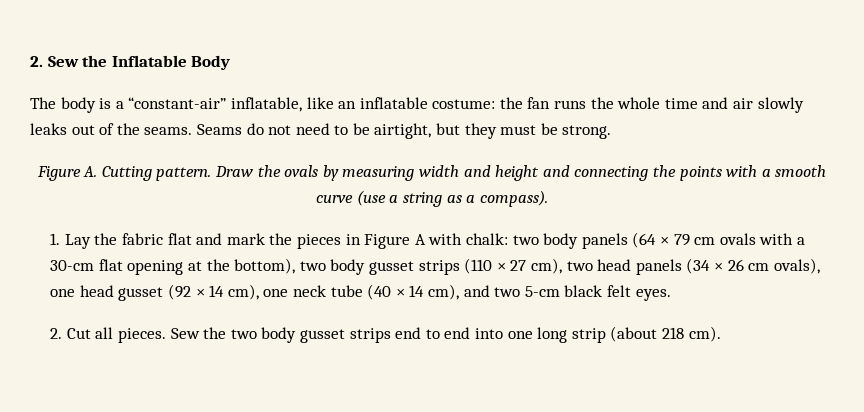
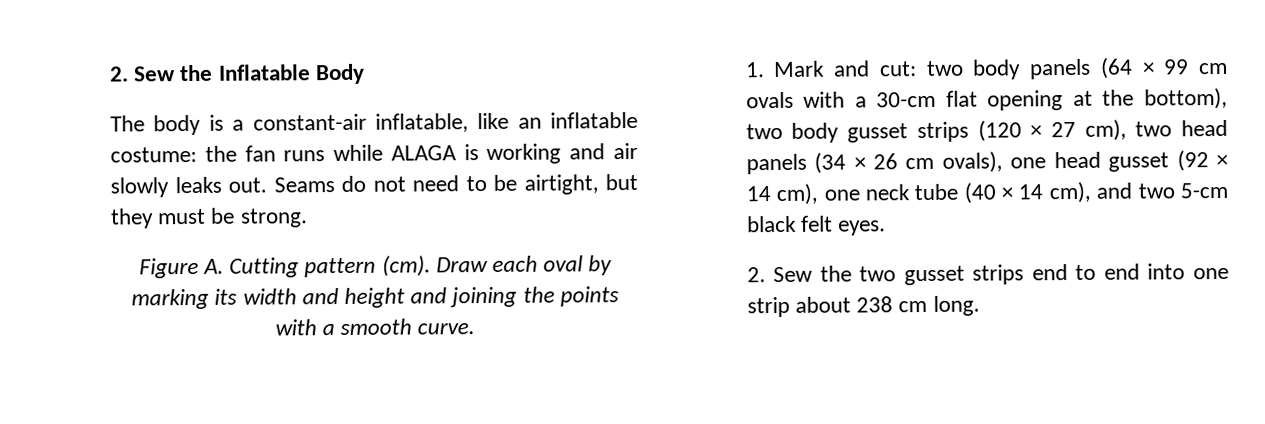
- The body is a “constant-air” inflatable, like an inflatable costume: the fan runs the whole time and air slowly leaks out of the seams.
+ The body is a constant-air inflatable, like an inflatable costume: the fan runs while ALAGA is working and air slowly leaks out.
- Figure A. Cutting pattern. Draw the ovals by measuring width and height and connecting the points with a smooth curve (use a string as a compass).
- 1. Lay the fabric flat and mark the pieces in Figure A with chalk:
+ Figure A. Cutting pattern (cm). Draw each oval by marking its width and height and joining the points with a smooth curve.
+ 1. Mark and cut:
- two body panels (64 × 79 cm ovals with a 30-cm flat opening at the bottom), two body gusset strips (110 × 27 cm), two head panels (34 × 26 cm ovals), one head gusset (92 × 14 cm), one neck tube (40 × 14 cm), and two 5-cm black felt eyes.
+ two body panels (64 × 99 cm ovals with a 30-cm flat opening at the bottom), two body gusset strips (120 × 27 cm), two head panels (34 × 26 cm ovals), one head gusset (92 × 14 cm), one neck tube (40 × 14 cm), and two 5-cm black felt eyes.
- 2. Cut all pieces. Sew the two body gusset strips end to end into one long strip (about 218 cm).
+ 2. Sew the two gusset strips end to end into one strip about 238 cm long.

